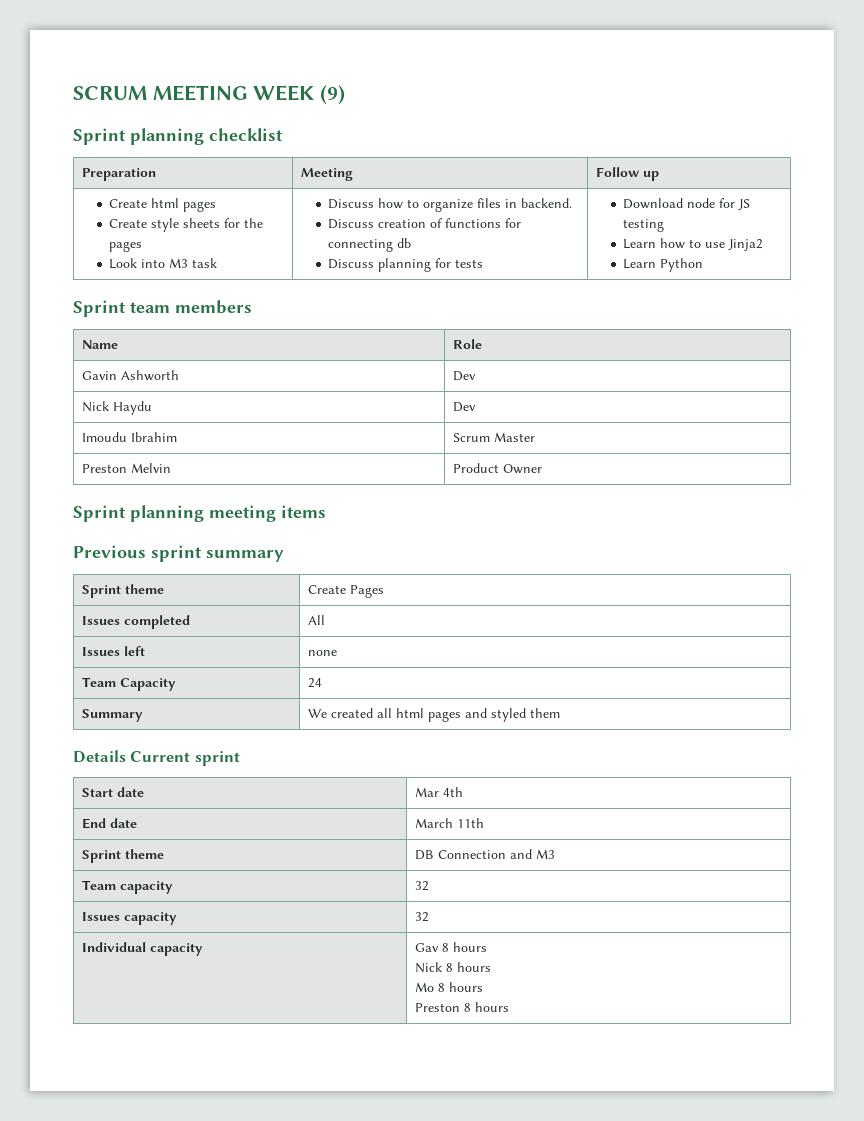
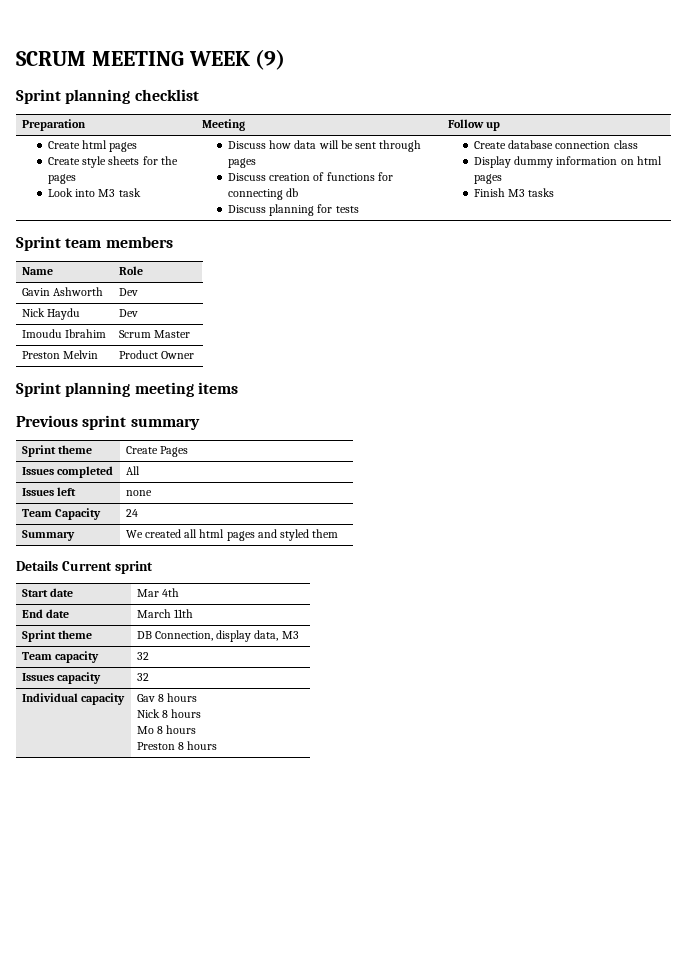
- Discuss how to organize files in backend.
+ Discuss how data will be sent through pages
- Download node for JS testing
- Learn how to use Jinja2
- Learn Python
+ Create database connection class
+ Display dummy information on html pages
+ Finish M3 tasks
- Sprint theme | DB Connection and M3
+ Sprint theme | DB Connection, display data, M3

